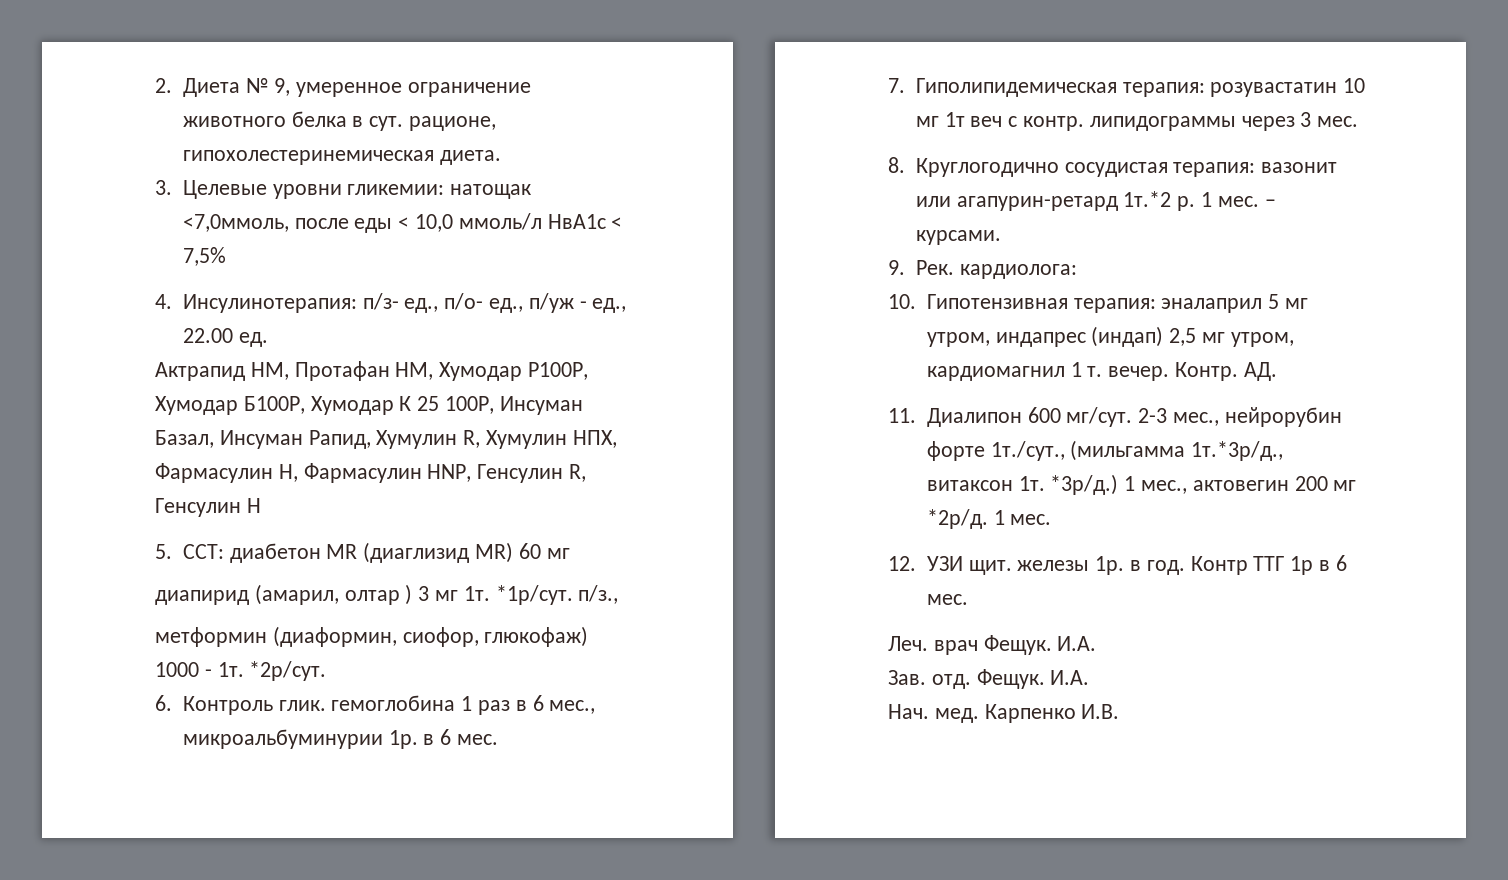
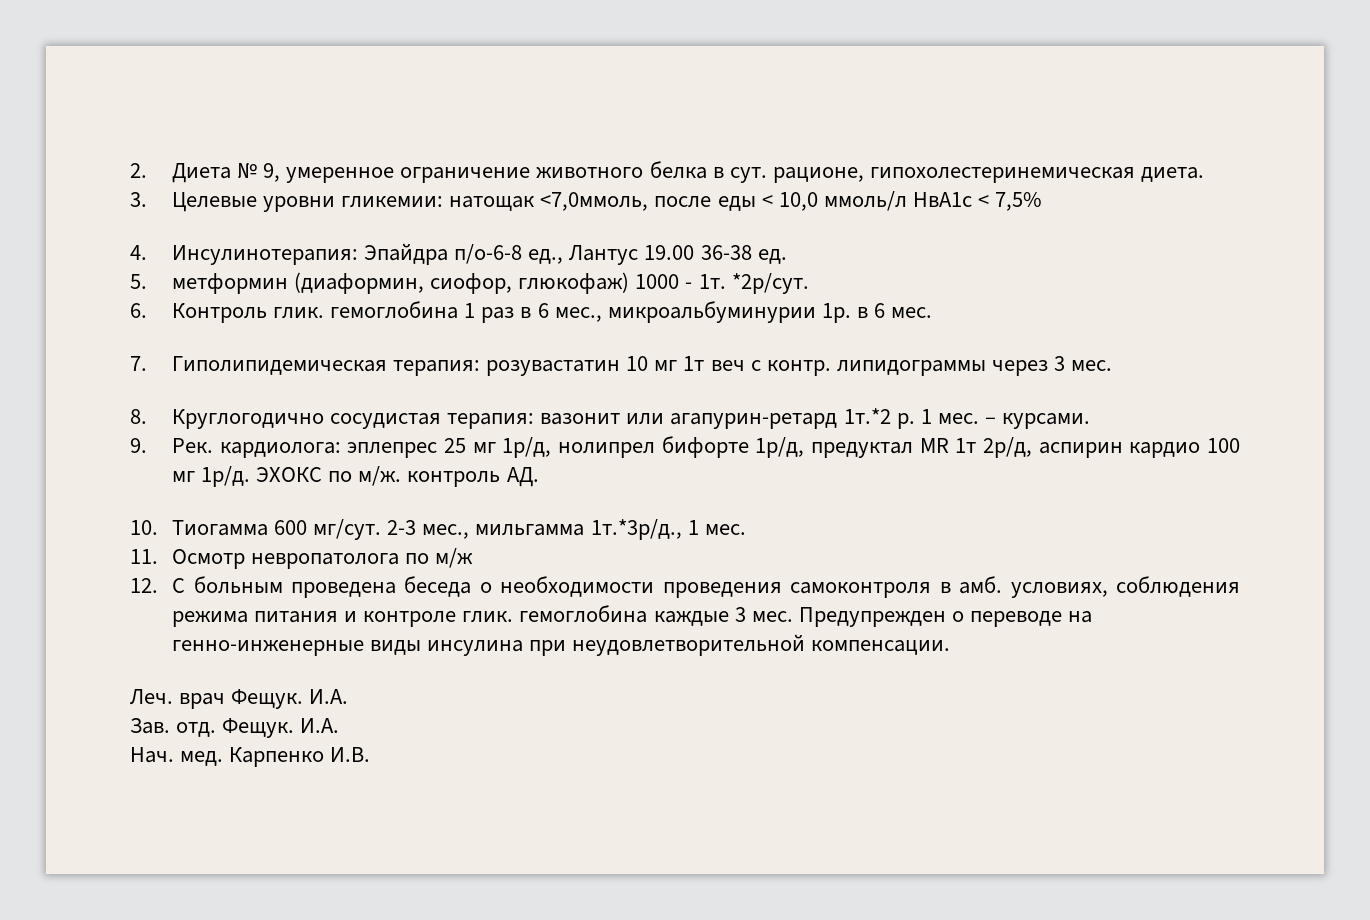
- 4. Инсулинотерапия: п/з- ед., п/о- ед., п/уж - ед., 22.00 ед.
- Актрапид НМ, Протафан НМ, Хумодар Р100Р, Хумодар Б100Р, Хумодар К 25 100Р, Инсуман Базал, Инсуман Рапид, Хумулин R, Хумулин НПХ, Фармасулин Н, Фармасулин НNР, Генсулин R, Генсулин Н
- 5. ССТ: диабетон МR (диаглизид МR) 60 мг
- диапирид (амарил, олтар ) 3 мг 1т. *1р/сут. п/з.,
- метформин (диаформин, сиофор, глюкофаж) 1000 - 1т.
+ 4. Инсулинотерапия: Эпайдра п/о-6-8 ед., Лантус 19.00 36-38 ед.
+ 5. метформин (диаформин, сиофор, глюкофаж) 1000 - 1т.
- 9. Рек. кардиолога:
- 10. Гипотензивная терапия: эналаприл 5 мг утром, индапрес (индап) 2,5 мг утром, кардиомагнил 1 т. вечер. Контр. АД.
+ 9. Рек. кардиолога: эплепрес 25 мг 1р/д, нолипрел бифорте 1р/д, предуктал MR 1т 2р/д, аспирин кардио 100 мг 1р/д. ЭХОКС по м/ж. контроль АД.
- 11. Диалипон 600 мг/сут.
+ 10. Тиогамма 600 мг/сут.
- 2-3 мес., нейрорубин форте 1т./сут., (мильгамма 1т.*3р/д., витаксон 1т. *3р/д.) 1 мес., актовегин 200 мг *2р/д. 1 мес.
- 12. УЗИ щит. железы 1р. в год. Контр ТТГ 1р в 6 мес.
+ 2-3 мес., мильгамма 1т.*3р/д., 1 мес.
+ 11. Осмотр невропатолога по м/ж
+ 12. С больным проведена беседа о необходимости проведения самоконтроля в амб. условиях, соблюдения режима питания и контроле глик. гемоглобина каждые 3 мес. Предупрежден о переводе на генно-инженерные виды инсулина при неудовлетворительной компенсации.

